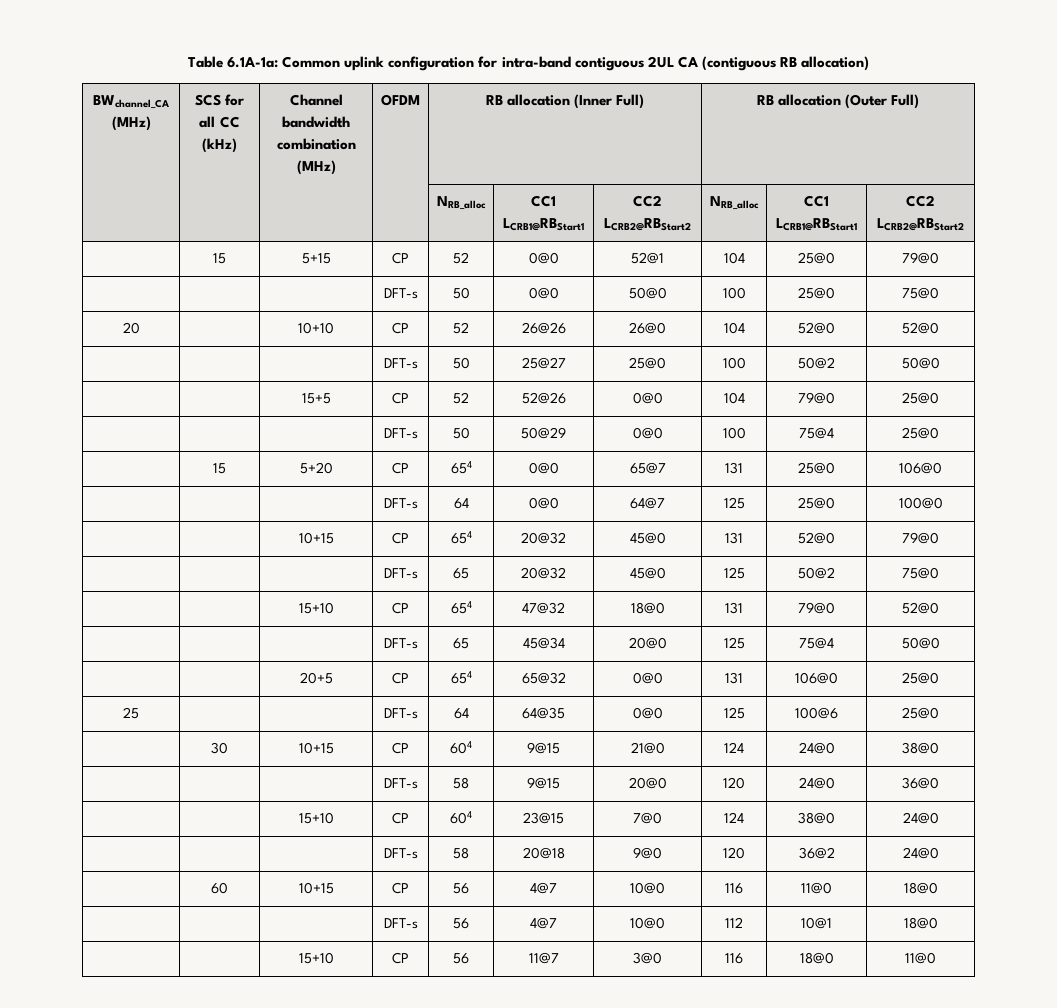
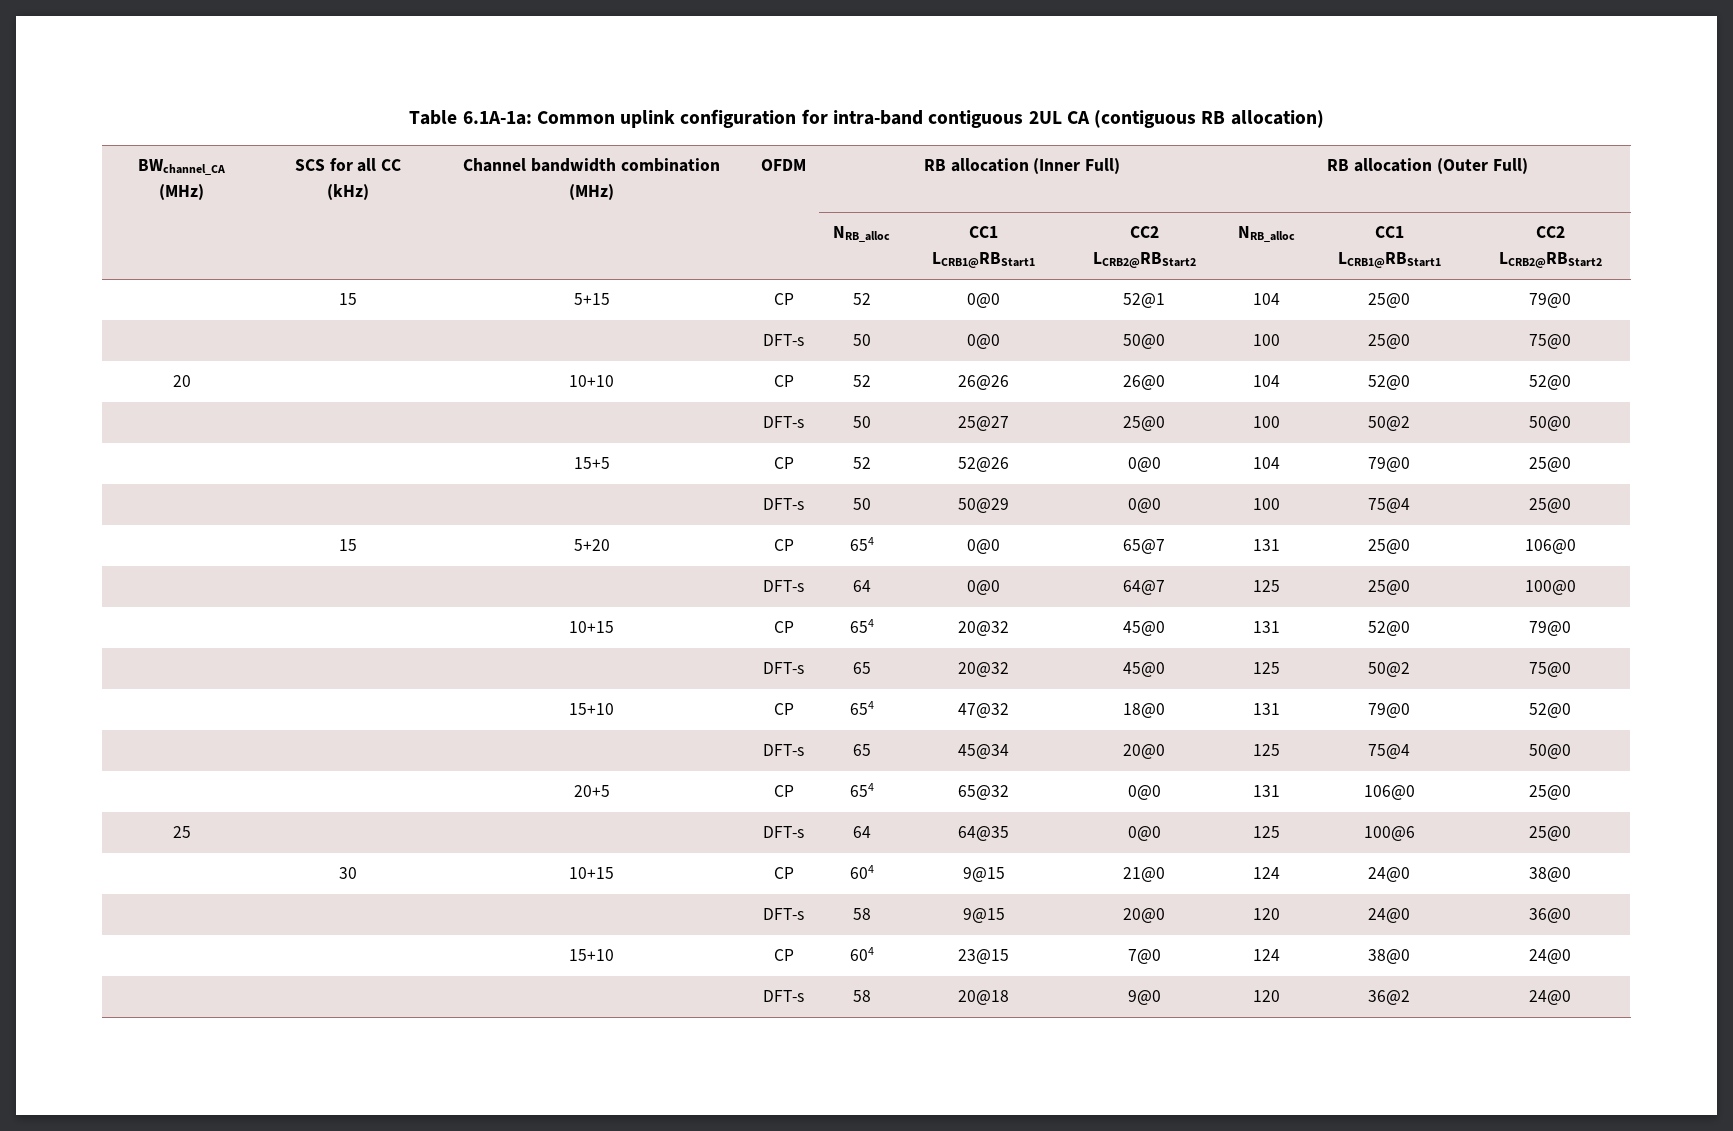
- | 60 | 10+15 | CP | 56 | 4@7 | 10@0 | 116 | 11@0 | 18@0
- | | | DFT-s | 56 | 4@7 | 10@0 | 112 | 10@1 | 18@0
- | | 15+10 | CP | 56 | 11@7 | 3@0 | 116 | 18@0 | 11@0

